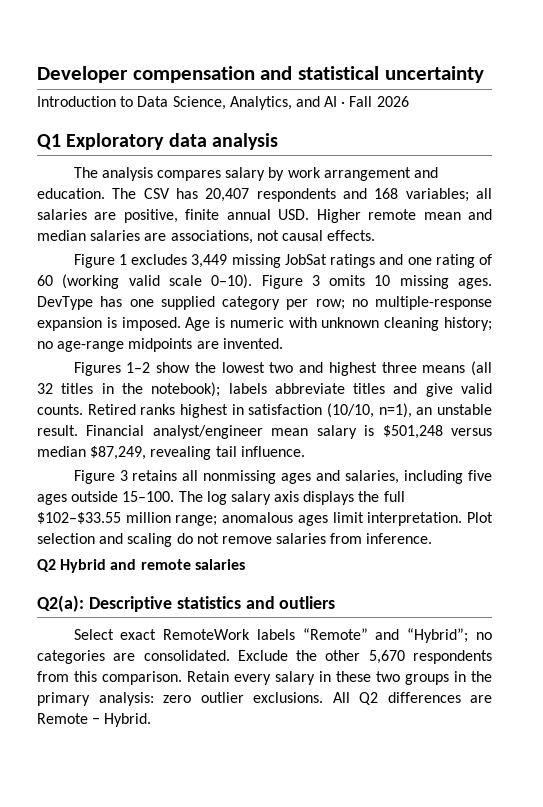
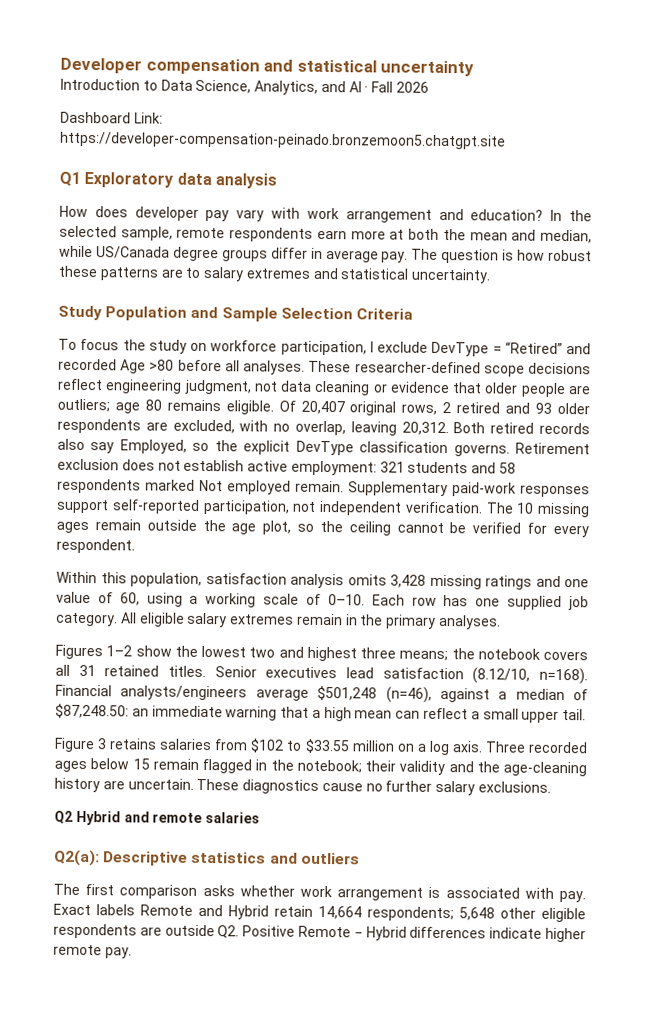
+ Dashboard Link: https://developer-compensation-peinado.bronzemoon5.chatgpt.site
- The analysis compares salary by work arrangement and education. The CSV has 20,407 respondents and 168 variables; all salaries are positive, finite annual USD. Higher remote mean and median salaries are associations, not causal effects.
- Figure 1 excludes 3,449 missing JobSat ratings and one rating of 60 (working valid scale 0–10). Figure 3 omits 10 missing ages. DevType has one supplied category per row; no multiple-response expansion is imposed. Age is numeric with unknown cleaning history; no age-range midpoints are invented.
+ How does developer pay vary with work arrangement and education? In the selected sample, remote respondents earn more at both the mean and median, while US/Canada degree groups differ in average pay. The question is how robust these patterns are to salary extremes and statistical uncertainty.
+ Study Population and Sample Selection Criteria
+ To focus the study on workforce participation, I exclude DevType = “Retired” and recorded Age >80 before all analyses. These researcher-defined scope decisions reflect engineering judgment, not data cleaning or evidence that older people are outliers; age 80 remains eligible. Of 20,407 original rows, 2 retired and 93 older respondents are excluded, with no overlap, leaving 20,312. Both retired records also say Employed, so the explicit DevType classification governs. Retirement exclusion does not establish active employment: 321 students and 58 respondents marked Not employed remain. Supplementary paid-work responses support self-reported participation, not independent verification. The 10 missing ages remain outside the age plot, so the ceiling cannot be verified for every respondent.
+ Within this population, satisfaction analysis omits 3,428 missing ratings and one value of 60, using a working scale of 0–10. Each row has one supplied job category. All eligible salary extremes remain in the primary analyses.
- Figures 1–2 show the lowest two and highest three means (all 32 titles in the notebook); labels abbreviate titles and give valid counts. Retired ranks highest in satisfaction (10/10, n=1), an unstable result. Financial analyst/engineer mean salary is $501,248 versus median $87,249, revealing tail influence.
- Figure 3 retains all nonmissing ages and salaries, including five ages outside 15–100. The log salary axis displays the full $102–$33.55 million range; anomalous ages limit interpretation. Plot selection and scaling do not remove salaries from inference.
+ Figures 1–2 show the lowest two and highest three means; the notebook covers all 31 retained titles. Senior executives lead satisfaction (8.12/10, n=168). Financial analysts/engineers average $501,248 (n=46), against a median of $87,248.50: an immediate warning that a high mean can reflect a small upper tail.
+ Figure 3 retains salaries from $102 to $33.55 million on a log axis. Three recorded ages below 15 remain flagged in the notebook; their validity and the age-cleaning history are uncertain. These diagnostics cause no further salary exclusions.
- Select exact RemoteWork labels “Remote” and “Hybrid”; no categories are consolidated. Exclude the other 5,670 respondents from this comparison. Retain every salary in these two groups in the primary analysis: zero outlier exclusions. All Q2 differences are Remote − Hybrid.
+ The first comparison asks whether work arrangement is associated with pay. Exact labels Remote and Hybrid retain 14,664 respondents; 5,648 other eligible respondents are outside Q2. Positive Remote − Hybrid differences indicate higher remote pay.

